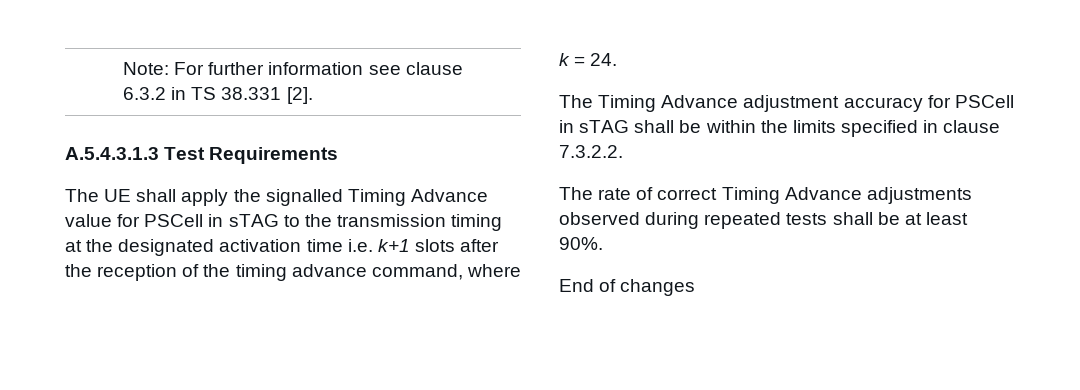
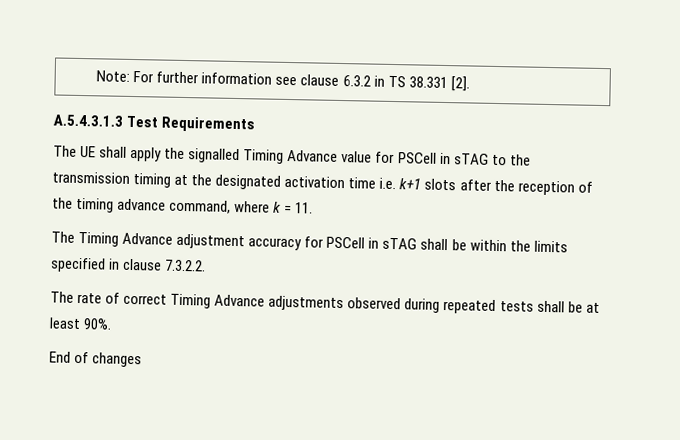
- The UE shall apply the signalled Timing Advance value for PSCell in sTAG to the transmission timing at the designated activation time i.e. k+1 slots after the reception of the timing advance command, where k = 24.
+ The UE shall apply the signalled Timing Advance value for PSCell in sTAG to the transmission timing at the designated activation time i.e. k+1 slots after the reception of the timing advance command, where k = 11.

